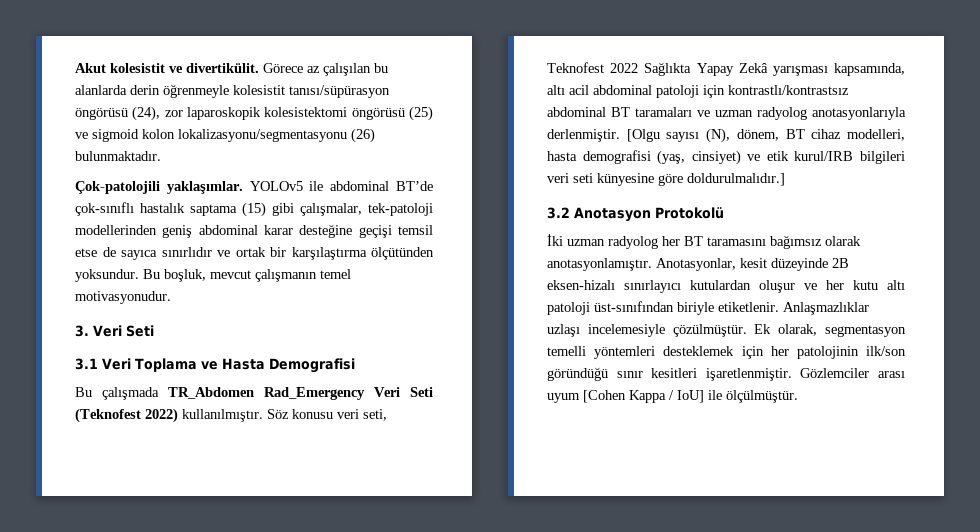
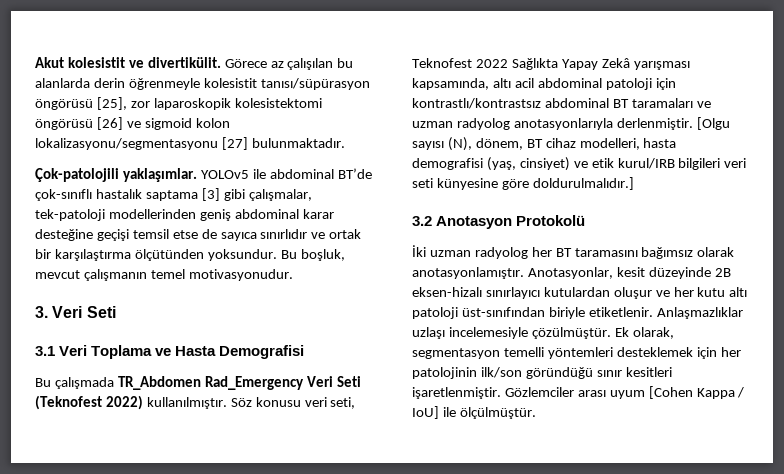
- Görece az çalışılan bu alanlarda derin öğrenmeyle kolesistit tanısı/süpürasyon öngörüsü (24), zor laparoskopik kolesistektomi öngörüsü (25) ve sigmoid kolon lokalizasyonu/segmentasyonu (26) bulunmaktadır.
+ Görece az çalışılan bu alanlarda derin öğrenmeyle kolesistit tanısı/süpürasyon öngörüsü [25], zor laparoskopik kolesistektomi öngörüsü [26] ve sigmoid kolon lokalizasyonu/segmentasyonu [27] bulunmaktadır.
- YOLOv5 ile abdominal BT’de çok-sınıflı hastalık saptama (15) gibi çalışmalar, tek-patoloji modellerinden geniş abdominal karar desteğine geçişi temsil etse de sayıca sınırlıdır ve ortak bir karşılaştırma ölçütünden yoksundur.
+ YOLOv5 ile abdominal BT’de çok-sınıflı hastalık saptama [3] gibi çalışmalar, tek-patoloji modellerinden geniş abdominal karar desteğine geçişi temsil etse de sayıca sınırlıdır ve ortak bir karşılaştırma ölçütünden yoksundur.

